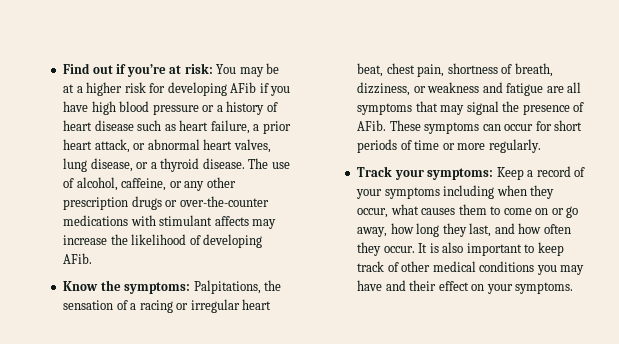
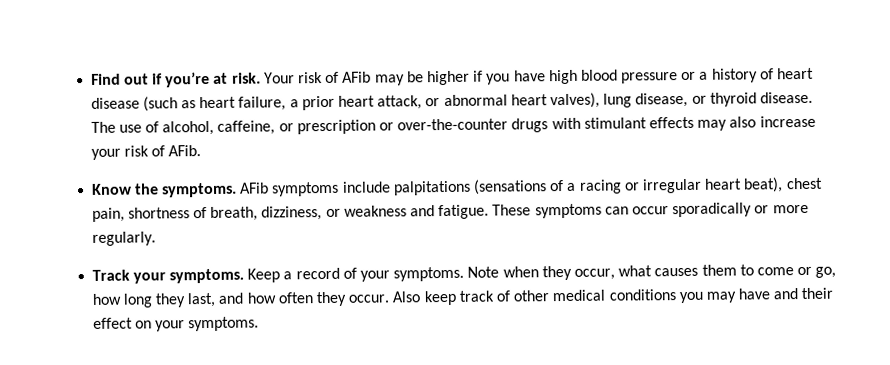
- Find out if you’re at risk: You may be at a higher risk for developing AFib if you have high blood pressure or a history of heart disease such as heart failure, a prior heart attack, or abnormal heart valves, lung disease, or a thyroid disease.
+ Find out if you’re at risk. Your risk of AFib may be higher if you have high blood pressure or a history of heart disease (such as heart failure, a prior heart attack, or abnormal heart valves), lung disease, or thyroid disease.
- The use of alcohol, caffeine, or any other prescription drugs or over-the-counter medications with stimulant affects may increase the likelihood of developing AFib.
- Know the symptoms: Palpitations, the sensation of a racing or irregular heart beat, chest pain, shortness of breath, dizziness, or weakness and fatigue are all symptoms that may signal the presence of AFib. These symptoms can occur for short periods of time or more regularly.
+ The use of alcohol, caffeine, or prescription or over-the-counter drugs with stimulant effects may also increase your risk of AFib.
+ Know the symptoms. AFib symptoms include palpitations (sensations of a racing or irregular heart beat), chest pain, shortness of breath, dizziness, or weakness and fatigue. These symptoms can occur sporadically or more regularly.
- Track your symptoms: Keep a record of your symptoms including when they occur, what causes them to come on or go away, how long they last, and how often they occur.
+ Track your symptoms. Keep a record of your symptoms. Note when they occur, what causes them to come or go, how long they last, and how often they occur.
- It is also important to keep track of other medical conditions you may have and their effect on your symptoms.
+ Also keep track of other medical conditions you may have and their effect on your symptoms.

